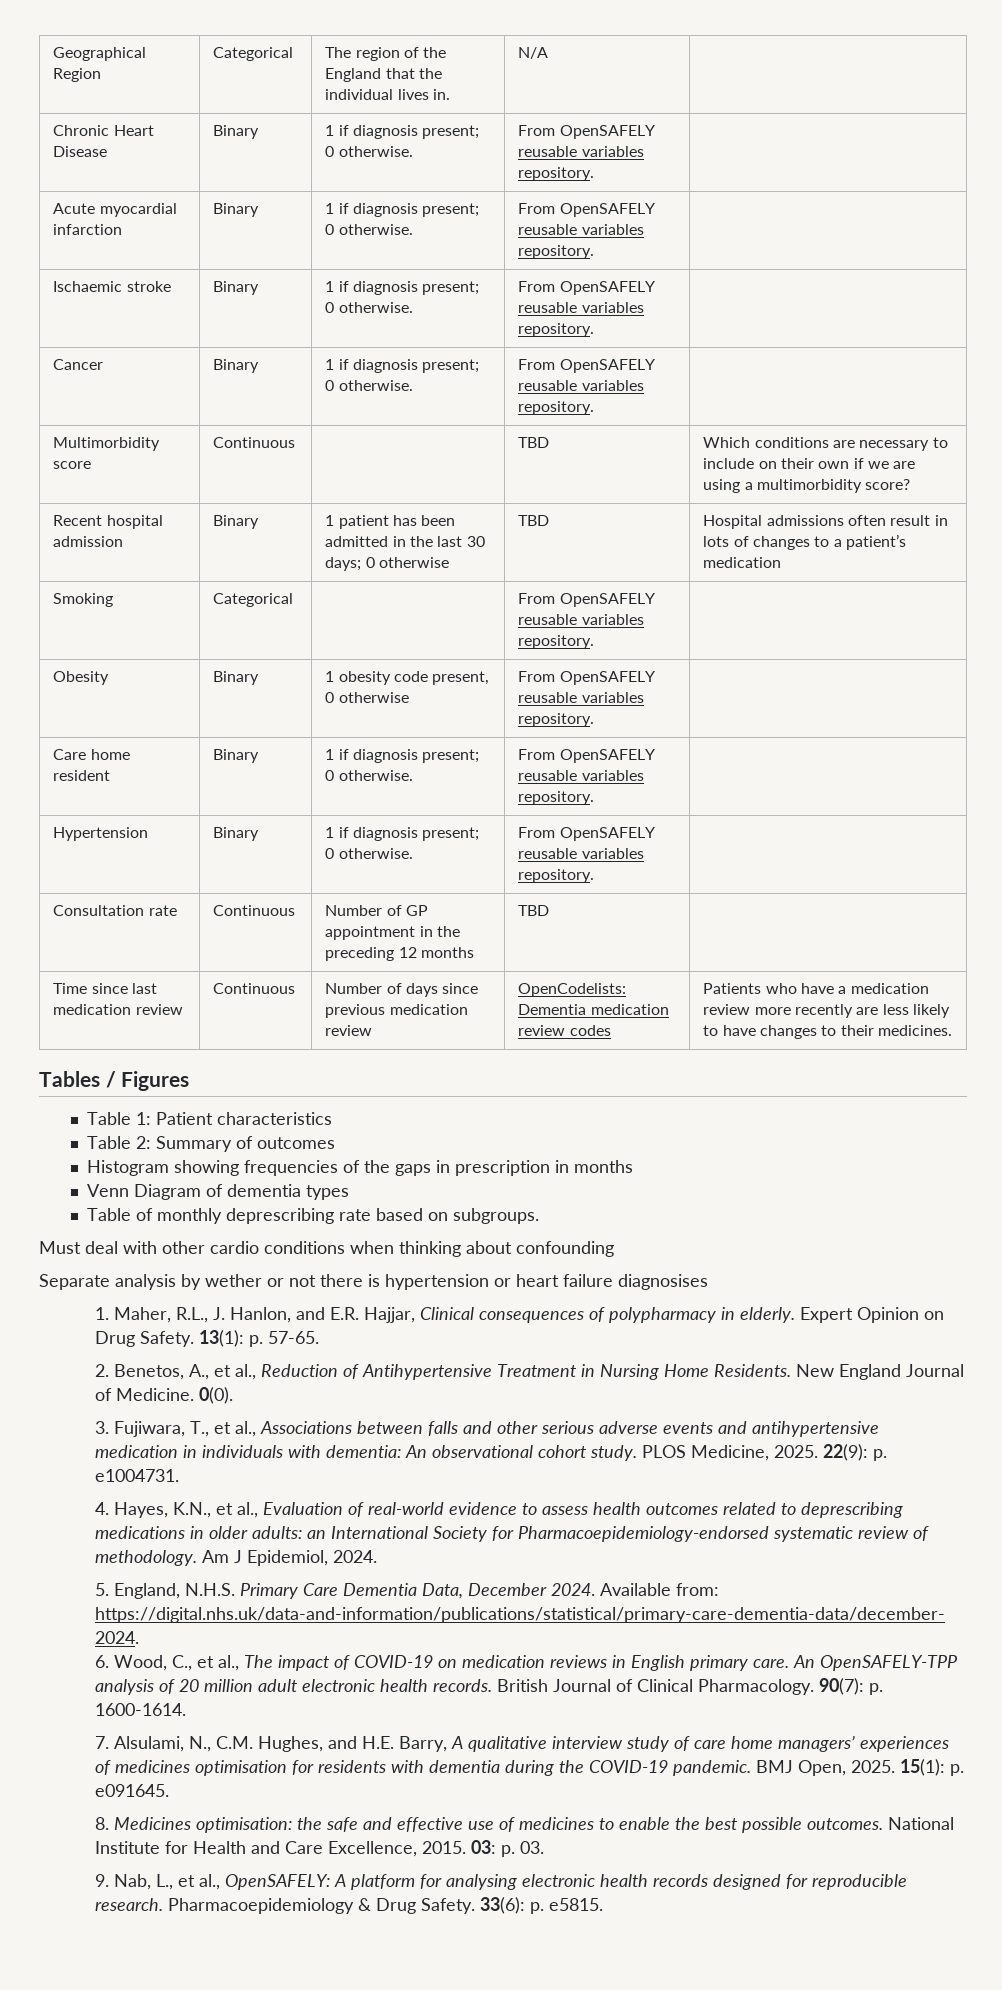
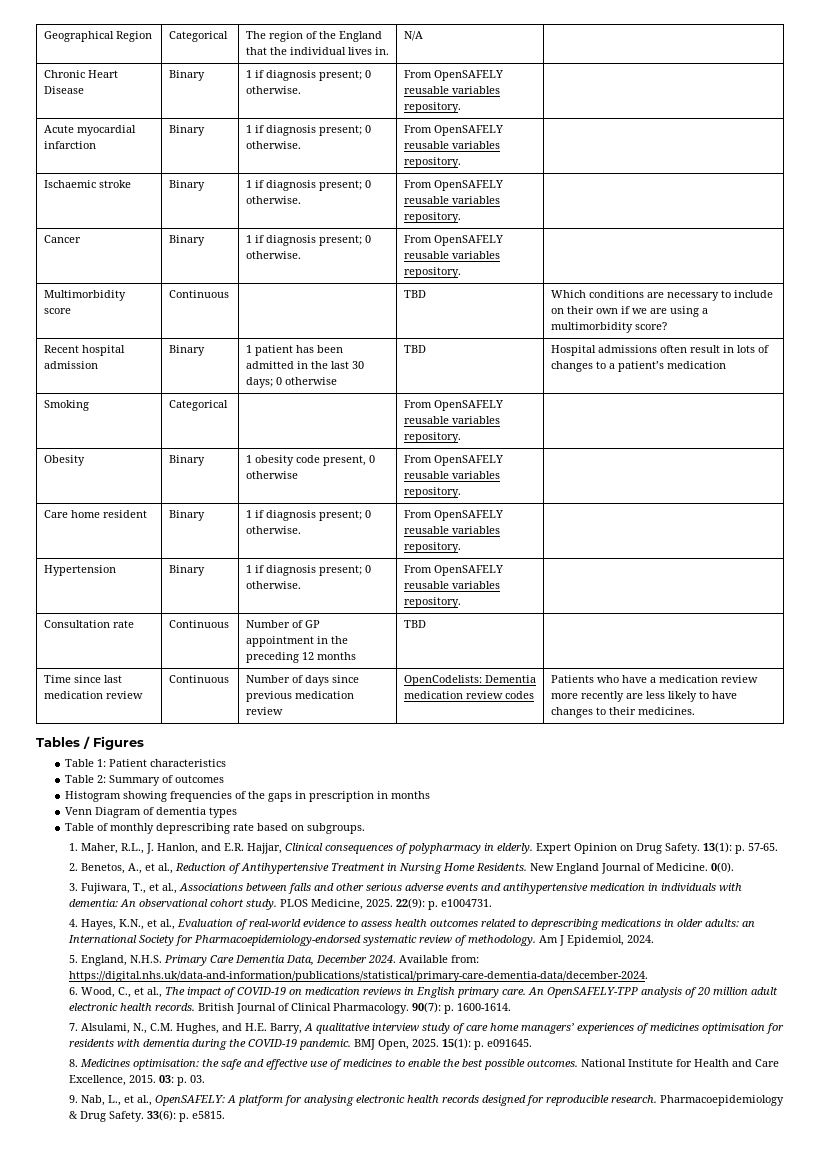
- Must deal with other cardio conditions when thinking about confounding
- Separate analysis by wether or not there is hypertension or heart failure diagnosises

